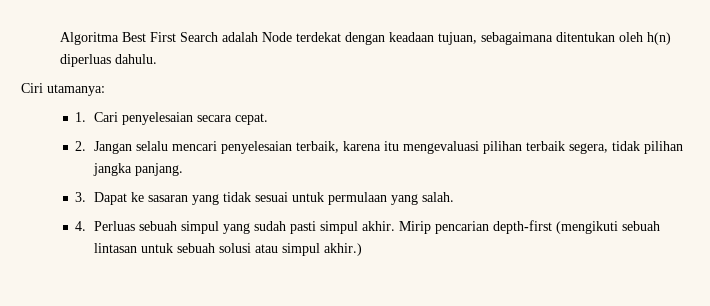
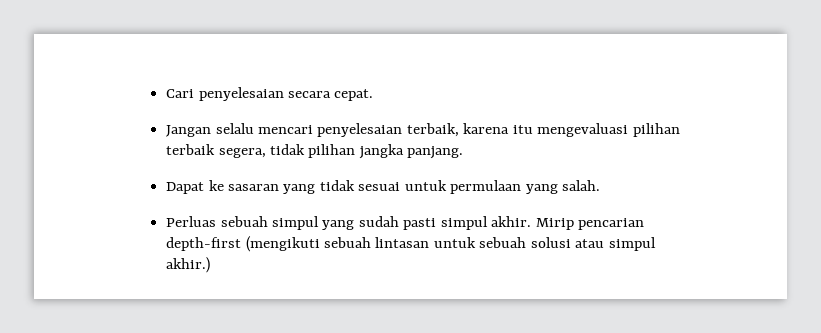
- Algoritma Best First Search adalah Node terdekat dengan keadaan tujuan, sebagaimana ditentukan oleh h(n) diperluas dahulu.
- Ciri utamanya:
- 1. Cari penyelesaian secara cepat.
+ Cari penyelesaian secara cepat.
- 2. Jangan selalu mencari penyelesaian terbaik, karena itu mengevaluasi pilihan terbaik segera, tidak pilihan jangka panjang.
+ Jangan selalu mencari penyelesaian terbaik, karena itu mengevaluasi pilihan terbaik segera, tidak pilihan jangka panjang.
- 3. Dapat ke sasaran yang tidak sesuai untuk permulaan yang salah.
+ Dapat ke sasaran yang tidak sesuai untuk permulaan yang salah.
- 4. Perluas sebuah simpul yang sudah pasti simpul akhir.
+ Perluas sebuah simpul yang sudah pasti simpul akhir.

